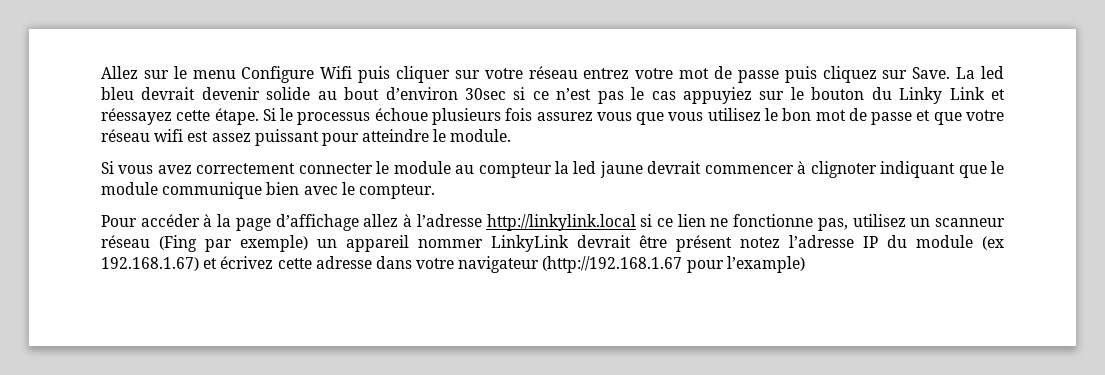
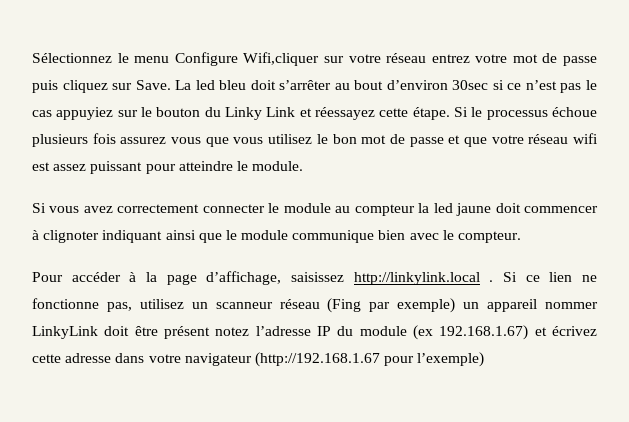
- Allez sur le menu Configure Wifi puis cliquer sur votre réseau entrez votre mot de passe puis cliquez sur Save.
+ Sélectionnez le menu Configure Wifi,cliquer sur votre réseau entrez votre mot de passe puis cliquez sur Save.
- La led bleu devrait devenir solide au bout d’environ 30sec si ce n’est pas le cas appuyiez sur le bouton du Linky Link et réessayez cette étape.
+ La led bleu doit s’arrêter au bout d’environ 30sec si ce n’est pas le cas appuyiez sur le bouton du Linky Link et réessayez cette étape.
- Si vous avez correctement connecter le module au compteur la led jaune devrait commencer à clignoter indiquant que le module communique bien avec le compteur.
+ Si vous avez correctement connecter le module au compteur la led jaune doit commencer à clignoter indiquant ainsi que le module communique bien avec le compteur.
- Pour accéder à la page d’affichage allez à l’adresse http://linkylink.local si ce lien ne fonctionne pas, utilisez un scanneur réseau (Fing par exemple) un appareil nommer LinkyLink devrait être présent notez l’adresse IP du module (ex 192.168.1.67) et écrivez cette adresse dans votre navigateur (http://192.168.1.67 pour l’example)
+ Pour accéder à la page d’affichage, saisissez http://linkylink.local . Si ce lien ne fonctionne pas, utilisez un scanneur réseau (Fing par exemple) un appareil nommer LinkyLink doit être présent notez l’adresse IP du module (ex 192.168.1.67) et écrivez cette adresse dans votre navigateur (http://192.168.1.67 pour l’exemple)

